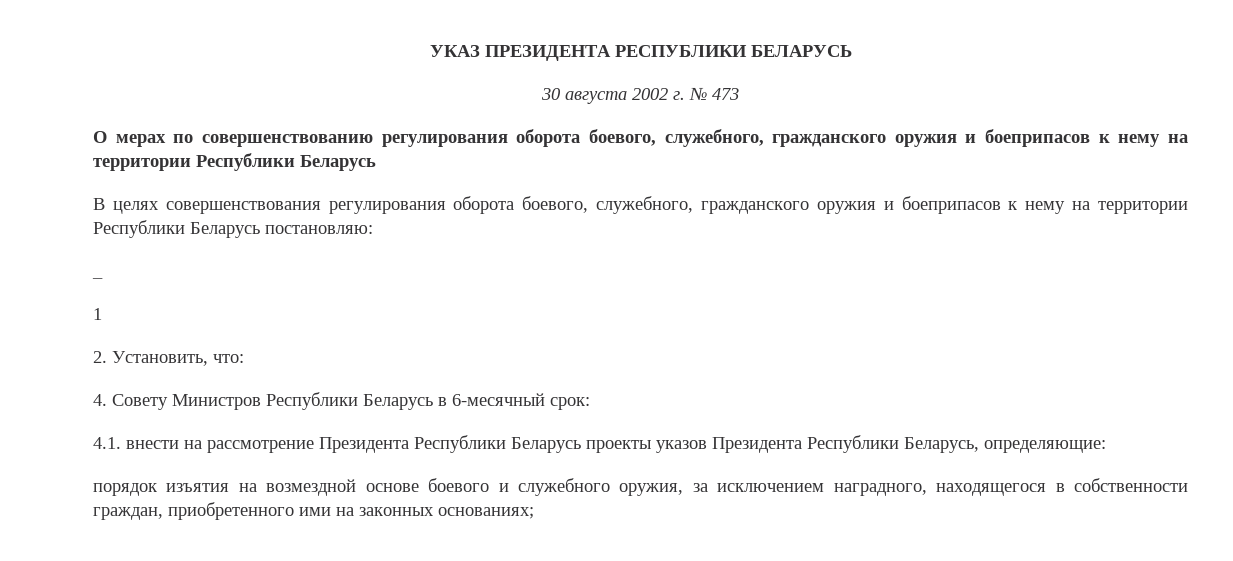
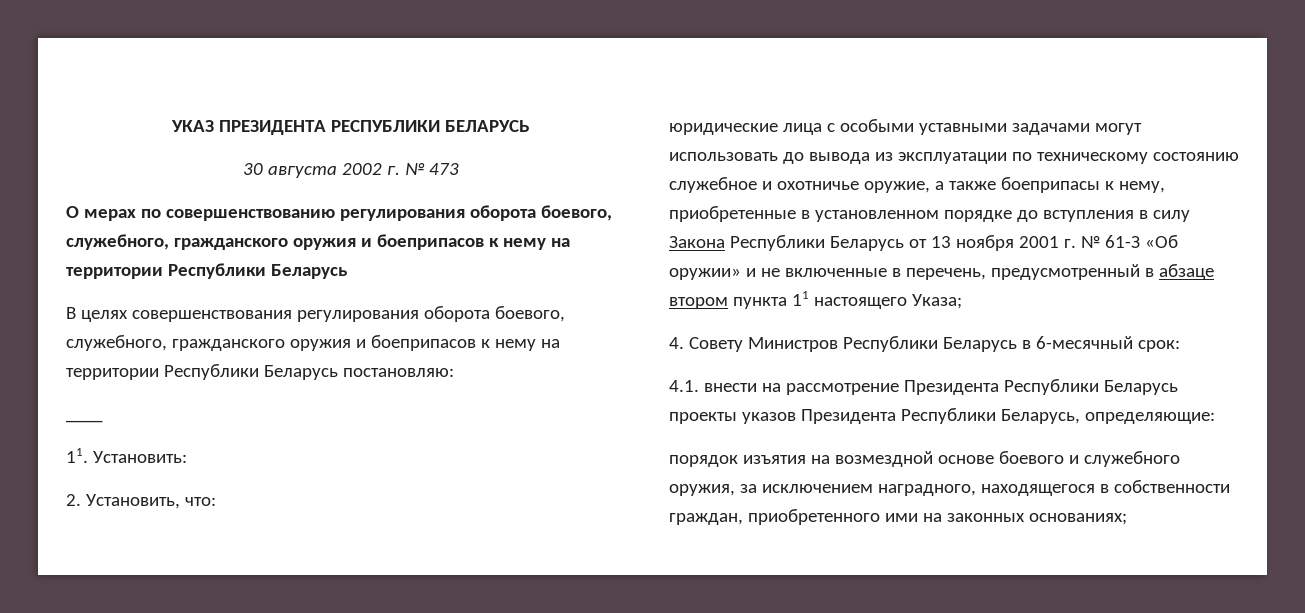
- _
- 1
+ ____
+ 11. Установить:
+ юридические лица с особыми уставными задачами могут использовать до вывода из эксплуатации по техническому состоянию служебное и охотничье оружие, а также боеприпасы к нему, приобретенные в установленном порядке до вступления в силу Закона Республики Беларусь от 13 ноября 2001 г. № 61-З «Об оружии» и не включенные в перечень, предусмотренный в абзаце втором пункта 11 настоящего Указа;

